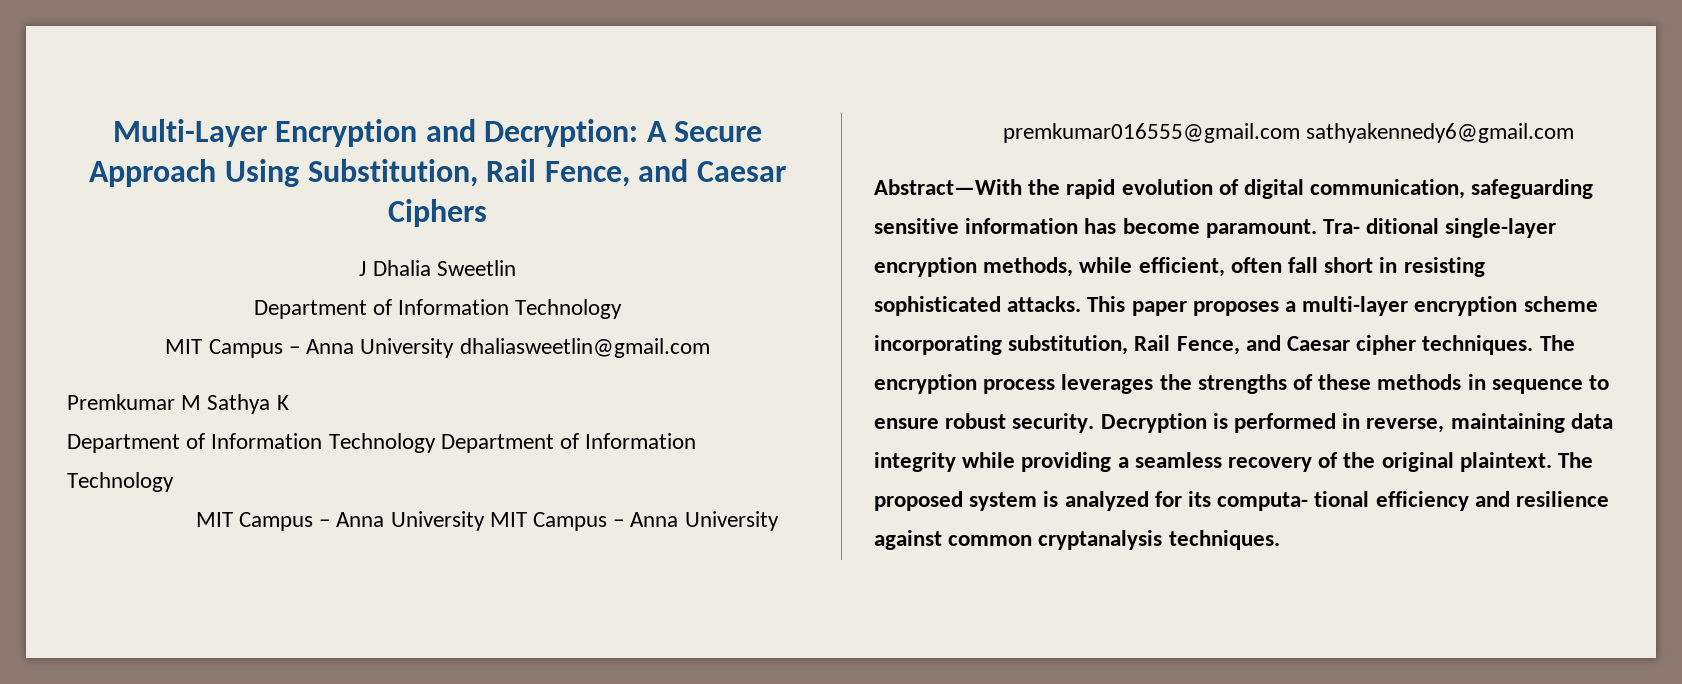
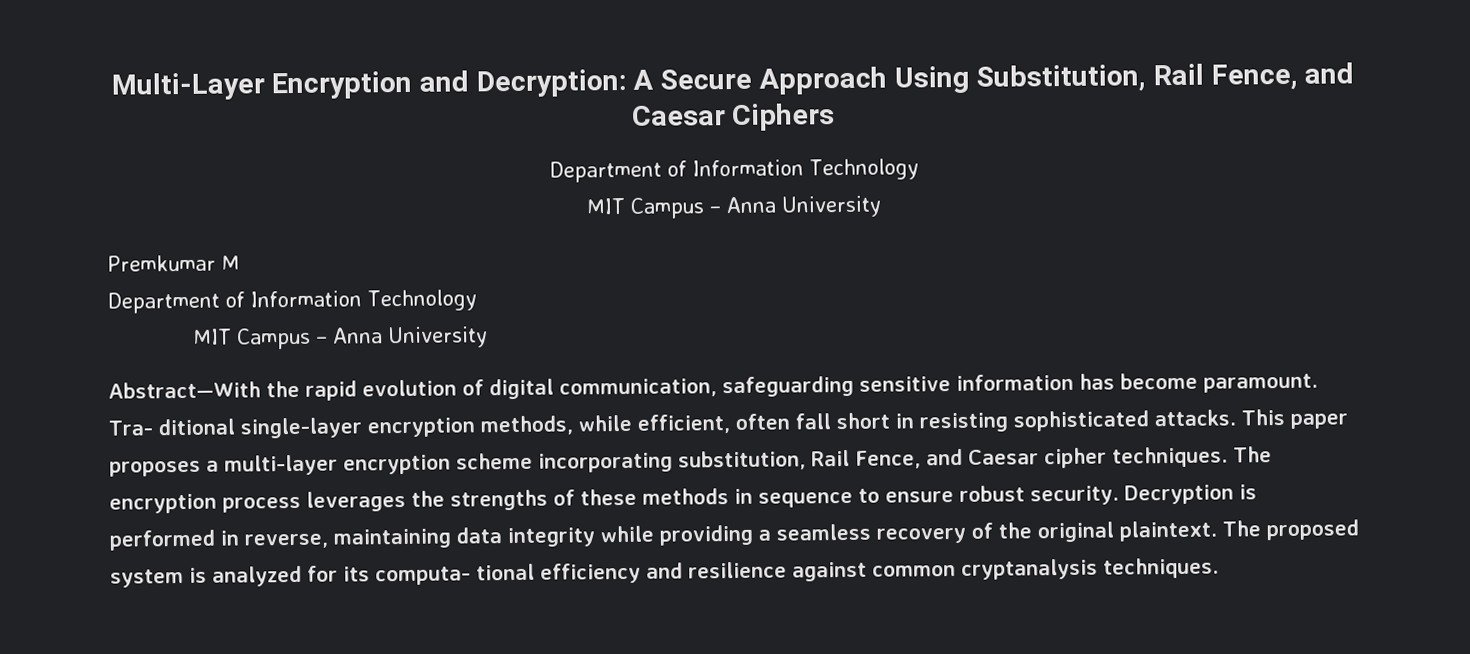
  Multi-Layer Encryption and Decryption: A Secure Approach Using Substitution, Rail Fence, and Caesar Ciphers
- J Dhalia Sweetlin
  Department of Information Technology
- MIT Campus – Anna University dhaliasweetlin@gmail.com
- Premkumar M Sathya K
- Department of Information Technology Department of Information Technology
- MIT Campus – Anna University MIT Campus – Anna University premkumar016555@gmail.com sathyakennedy6@gmail.com
+ MIT Campus – Anna University
+ Premkumar M
+ Department of Information Technology
+ MIT Campus – Anna University

